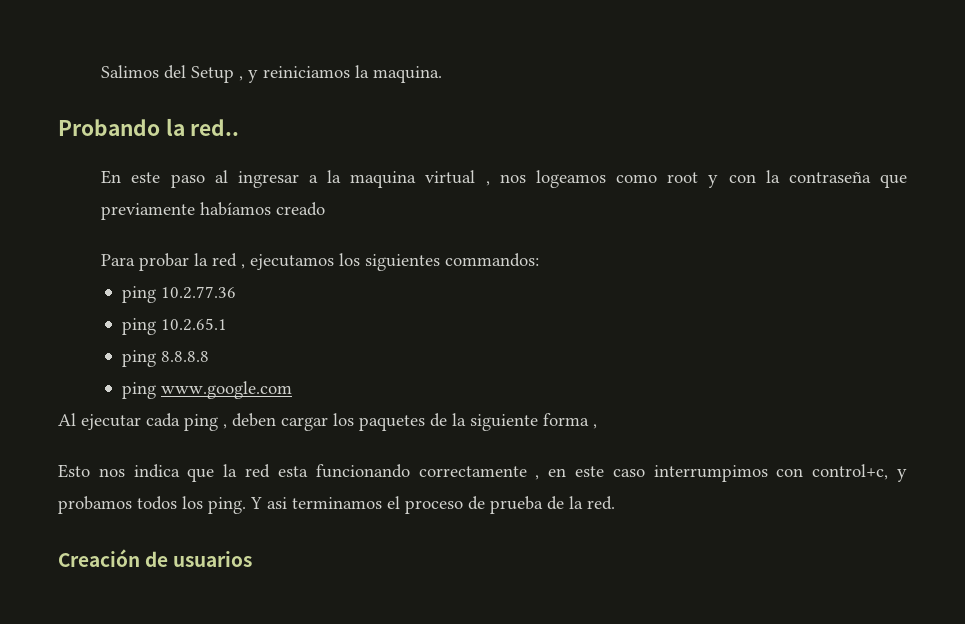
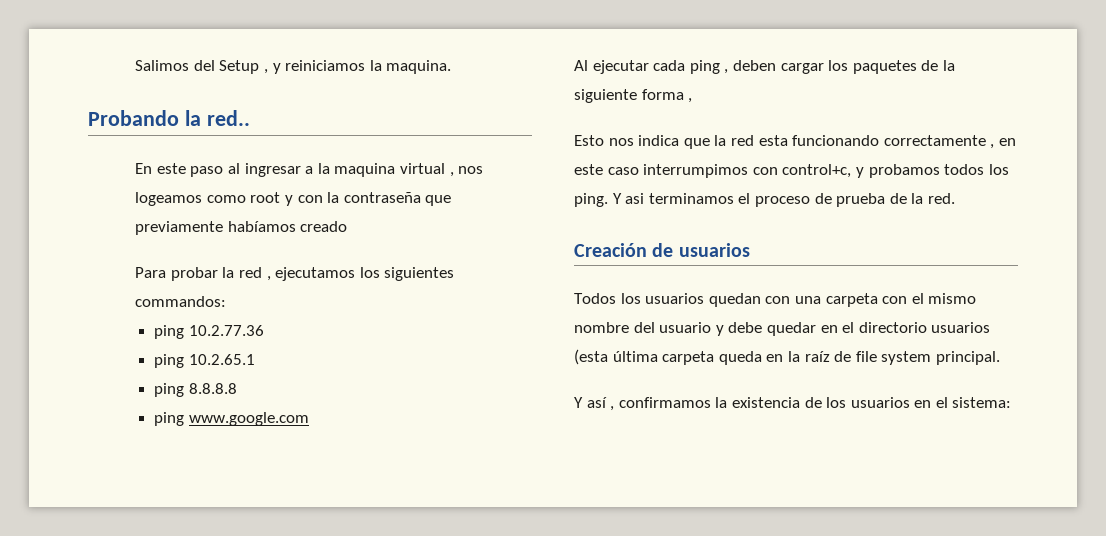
+ Todos los usuarios quedan con una carpeta con el mismo nombre del usuario y debe quedar en el directorio usuarios (esta última carpeta queda en la raíz de file system principal.
+ Y así , confirmamos la existencia de los usuarios en el sistema:

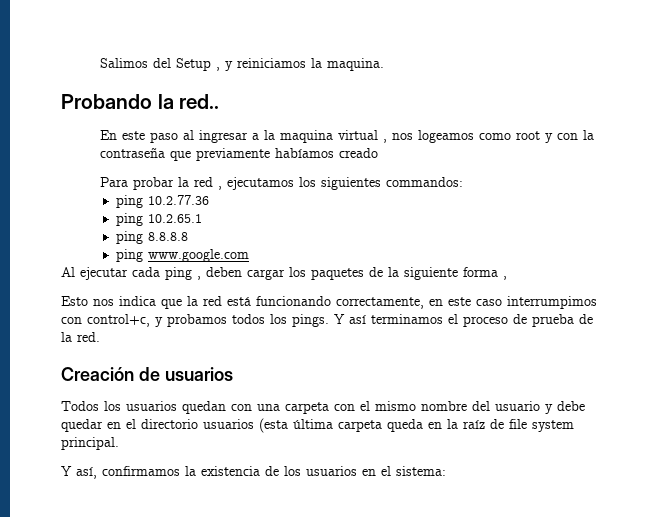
- Esto nos indica que la red esta funcionando correctamente , en este caso interrumpimos con control+c, y probamos todos los ping. Y asi terminamos el proceso de prueba de la red.
+ Esto nos indica que la red está funcionando correctamente, en este caso interrumpimos con control+c, y probamos todos los pings. Y así terminamos el proceso de prueba de la red.
- Y así , confirmamos la existencia de los usuarios en el sistema:
+ Y así, confirmamos la existencia de los usuarios en el sistema:

